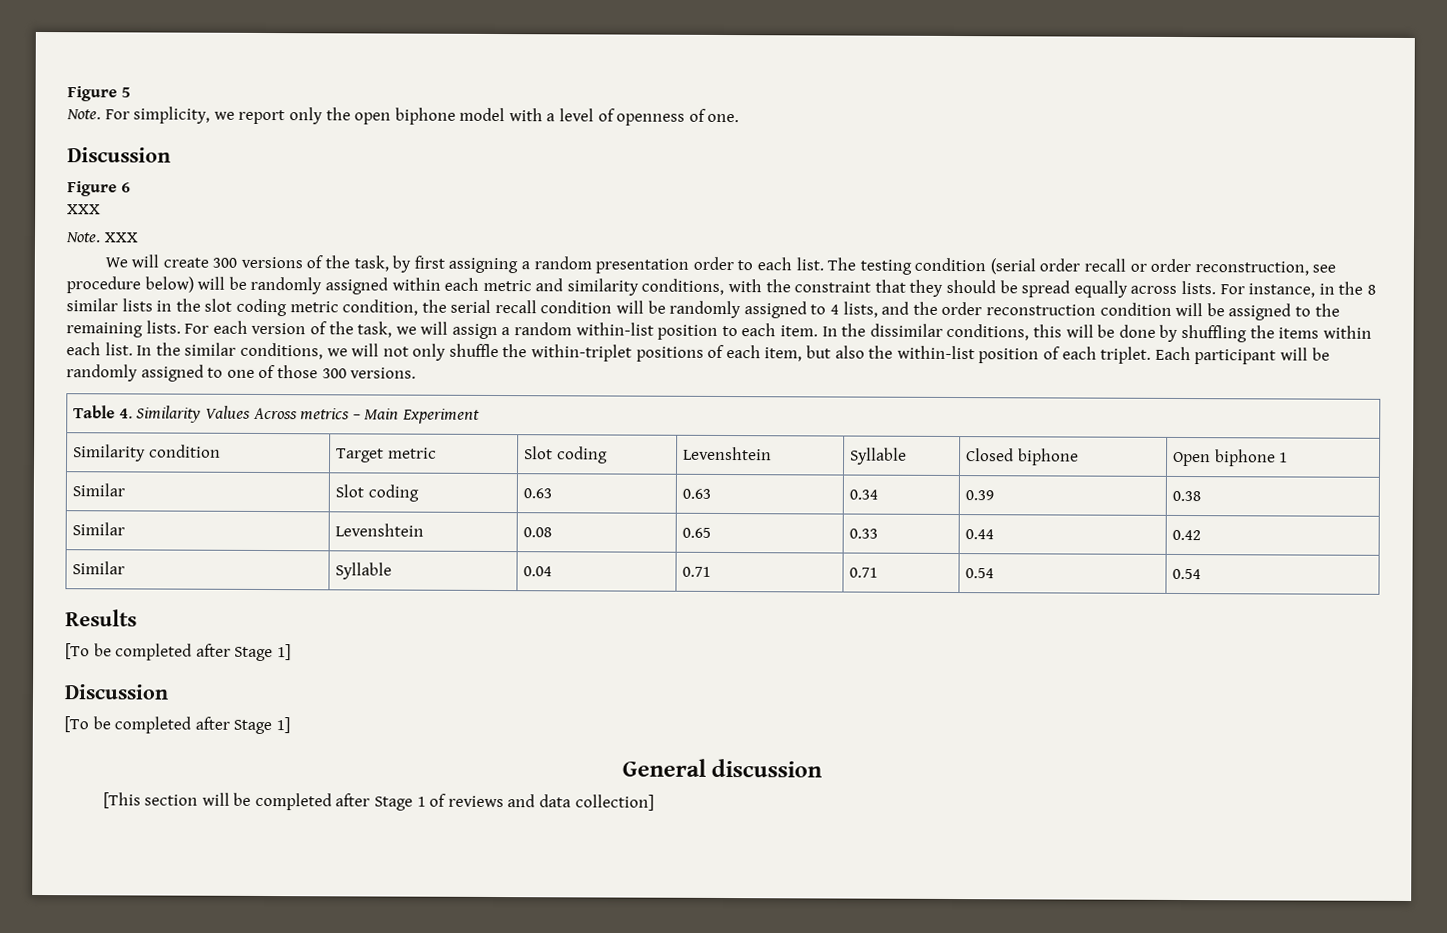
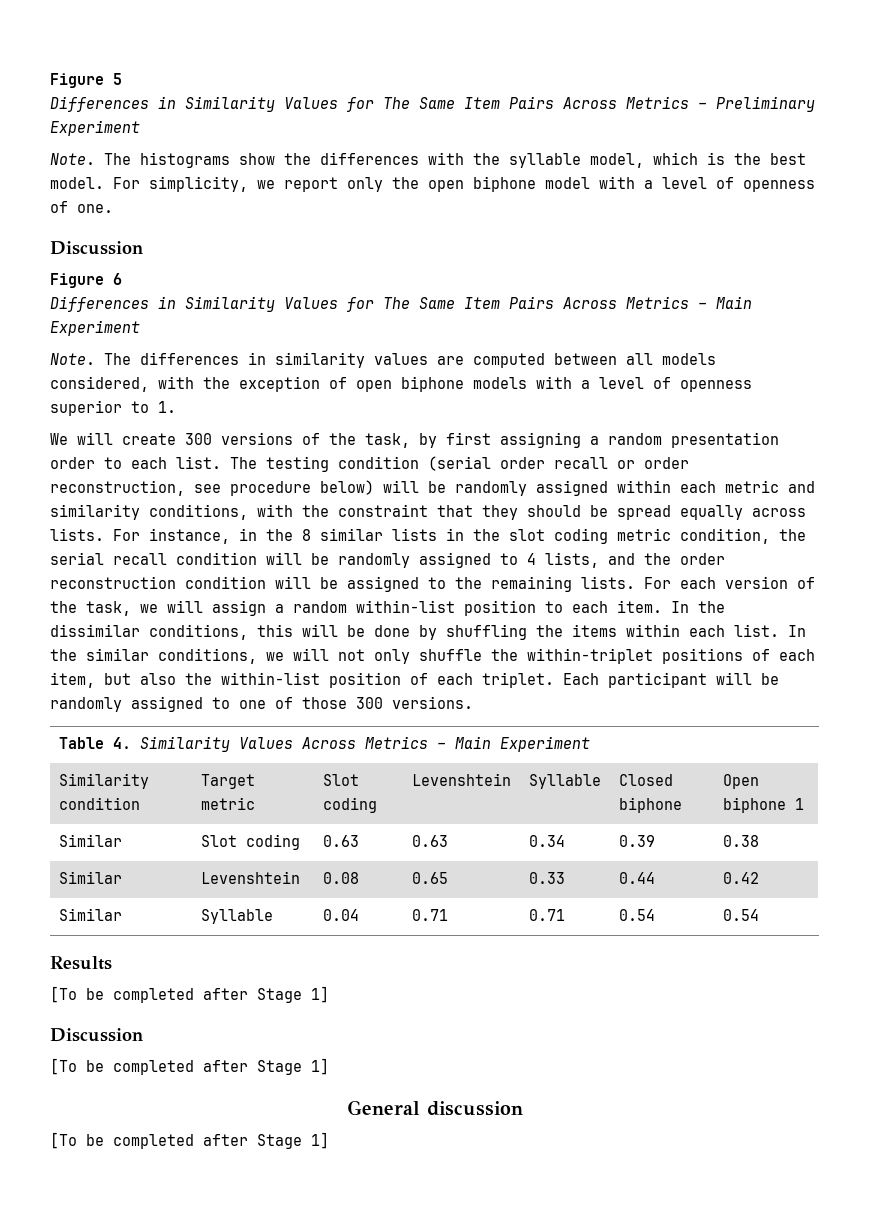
  Figure 5
- Note.
+ Differences in Similarity Values for The Same Item Pairs Across Metrics – Preliminary Experiment
+ Note. The histograms show the differences with the syllable model, which is the best model.
  Figure 6
- XXX
- Note. XXX
+ Differences in Similarity Values for The Same Item Pairs Across Metrics – Main Experiment
+ Note. The differences in similarity values are computed between all models considered, with the exception of open biphone models with a level of openness superior to 1.
- Table 4. Similarity Values Across metrics – Main Experiment
+ Table 4. Similarity Values Across Metrics – Main Experiment
  General discussion
- [This section will be completed after Stage 1 of reviews and data collection]
+ [To be completed after Stage 1]

